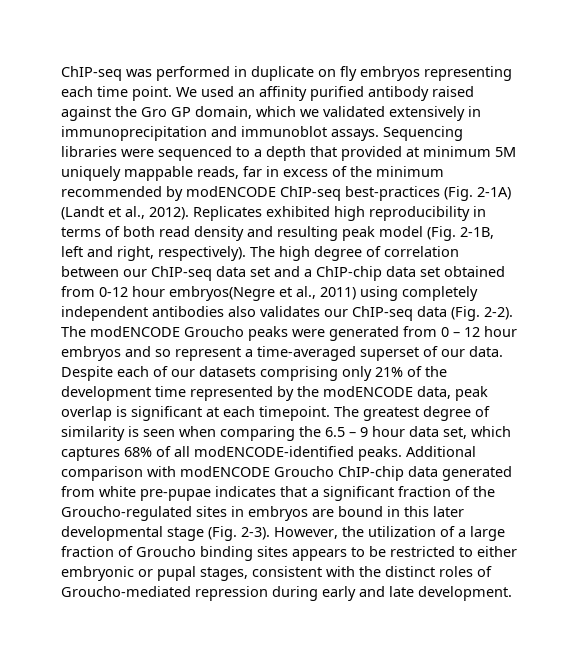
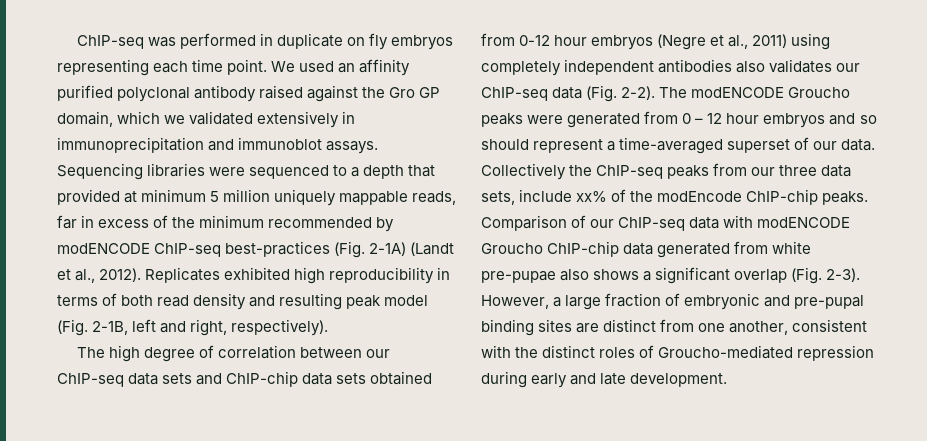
- We used an affinity purified antibody raised against the Gro GP domain, which we validated extensively in immunoprecipitation and immunoblot assays.
+ We used an affinity purified polyclonal antibody raised against the Gro GP domain, which we validated extensively in immunoprecipitation and immunoblot assays.
- Sequencing libraries were sequenced to a depth that provided at minimum 5M uniquely mappable reads, far in excess of the minimum recommended by modENCODE ChIP-seq best-practices (Fig. 2-1A) (Landt et al., 2012).
+ Sequencing libraries were sequenced to a depth that provided at minimum 5 million uniquely mappable reads, far in excess of the minimum recommended by modENCODE ChIP-seq best-practices (Fig. 2-1A) (Landt et al., 2012).
- Replicates exhibited high reproducibility in terms of both read density and resulting peak model (Fig. 2-1B, left and right, respectively). The high degree of correlation between our ChIP-seq data set and a ChIP-chip data set obtained from 0-12 hour embryos(Negre et al., 2011) using completely independent antibodies also validates our ChIP-seq data (Fig. 2-2).
+ Replicates exhibited high reproducibility in terms of both read density and resulting peak model (Fig. 2-1B, left and right, respectively).
+ The high degree of correlation between our ChIP-seq data sets and ChIP-chip data sets obtained from 0-12 hour embryos (Negre et al., 2011) using completely independent antibodies also validates our ChIP-seq data (Fig. 2-2).
- The modENCODE Groucho peaks were generated from 0 – 12 hour embryos and so represent a time-averaged superset of our data.
+ The modENCODE Groucho peaks were generated from 0 – 12 hour embryos and so should represent a time-averaged superset of our data.
- Despite each of our datasets comprising only 21% of the development time represented by the modENCODE data, peak overlap is significant at each timepoint. The greatest degree of similarity is seen when comparing the 6.5 – 9 hour data set, which captures 68% of all modENCODE-identified peaks. Additional comparison with modENCODE Groucho ChIP-chip data generated from white pre-pupae indicates that a significant fraction of the Groucho-regulated sites in embryos are bound in this later developmental stage (Fig. 2-3). However, the utilization of a large fraction of Groucho binding sites appears to be restricted to either embryonic or pupal stages, consistent with the distinct roles of Groucho-mediated repression during early and late development.
+ Collectively the ChIP-seq peaks from our three data sets, include xx% of the modEncode ChIP-chip peaks. Comparison of our ChIP-seq data with modENCODE Groucho ChIP-chip data generated from white pre-pupae also shows a significant overlap (Fig. 2-3). However, a large fraction of embryonic and pre-pupal binding sites are distinct from one another, consistent with the distinct roles of Groucho-mediated repression during early and late development.

